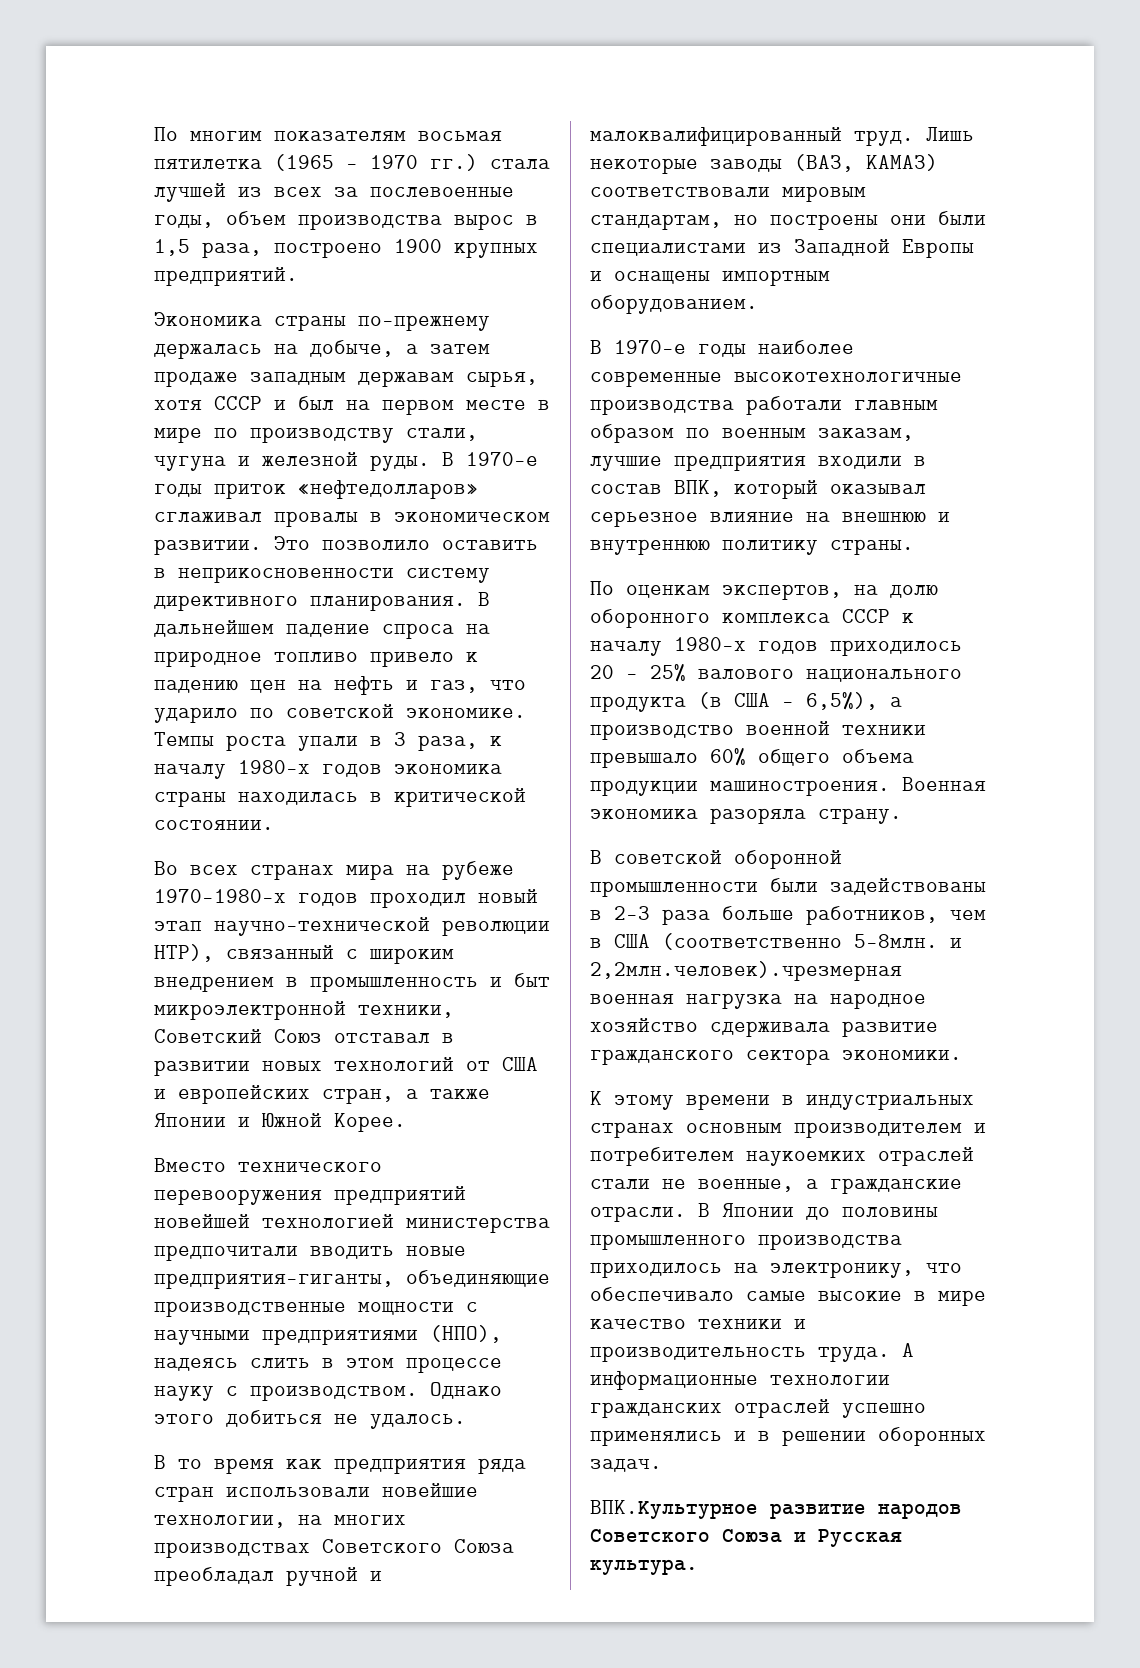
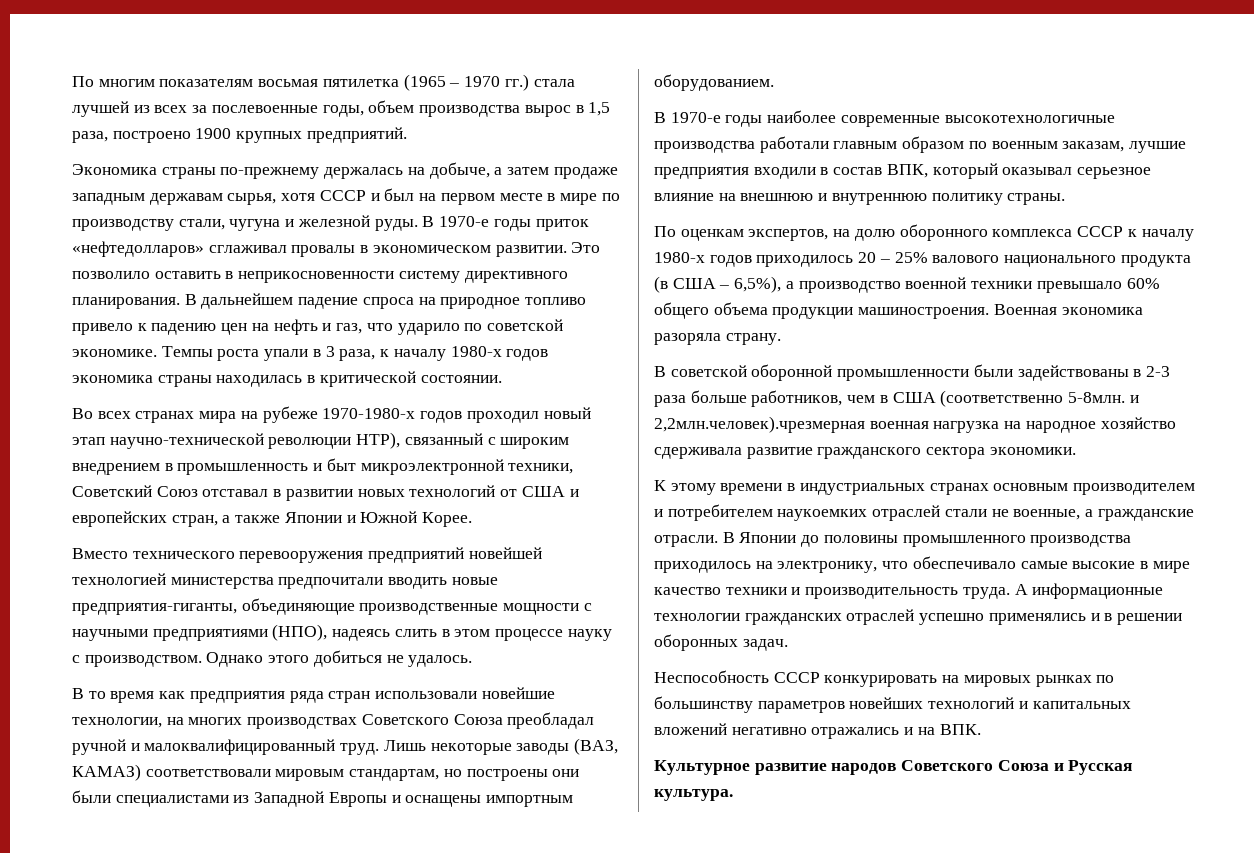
- ВПК.Культурное развитие народов Советского Союза и Русская культура.
+ Неспособность СССР конкурировать на мировых рынках по большинству параметров новейших технологий и капитальных вложений негативно отражались и на ВПК.
+ Культурное развитие народов Советского Союза и Русская культура.

